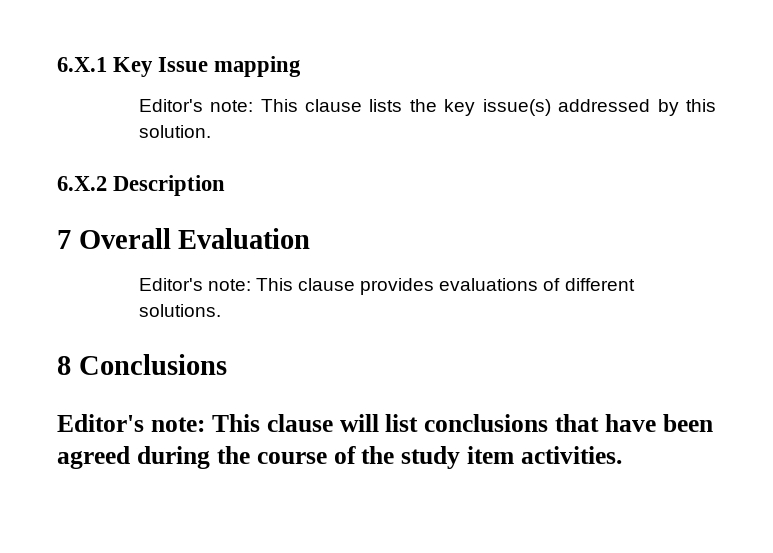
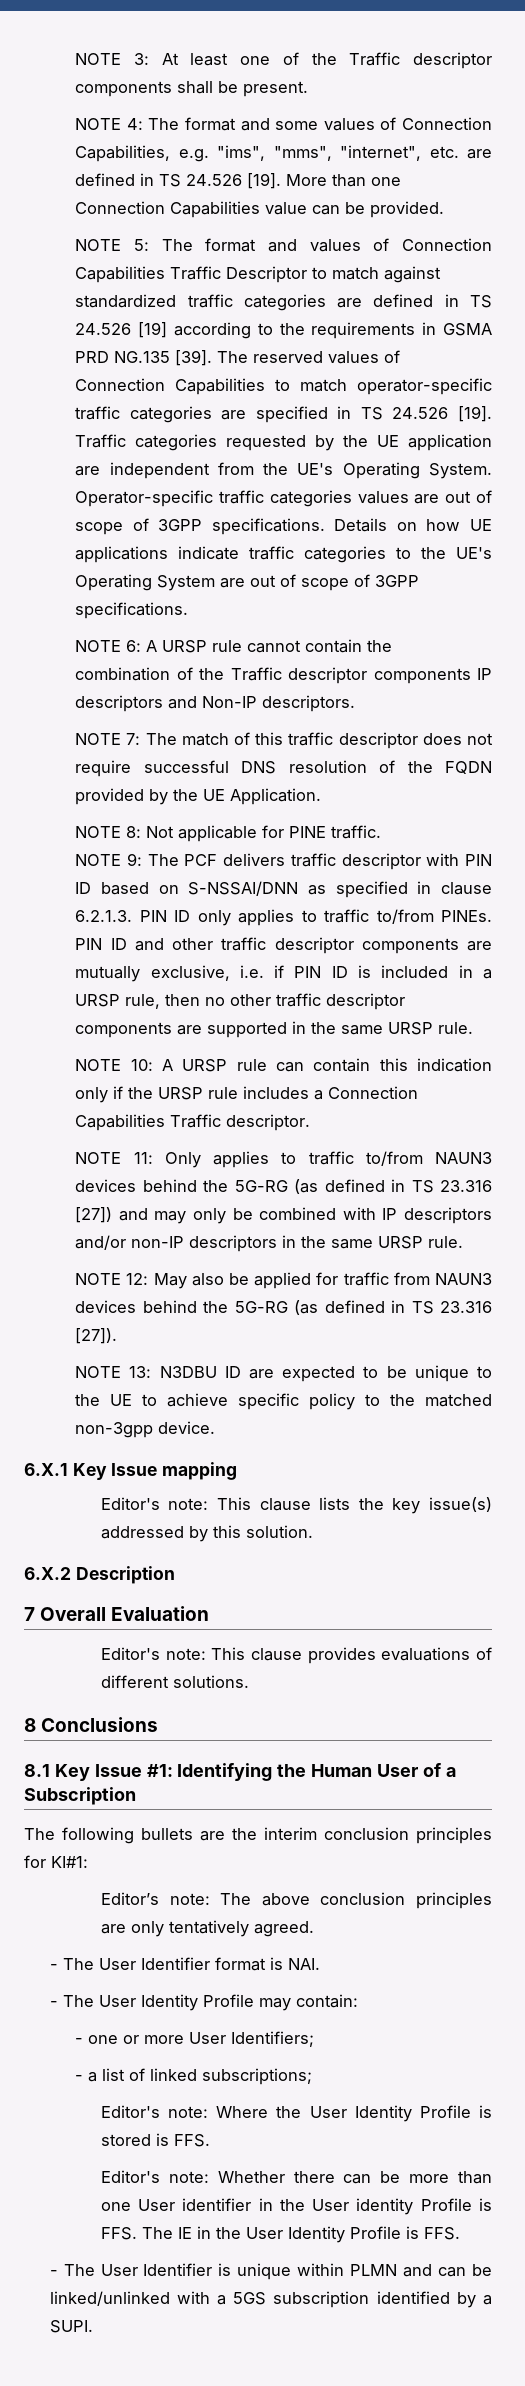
+ NOTE 3: At least one of the Traffic descriptor components shall be present.
+ NOTE 4: The format and some values of Connection Capabilities, e.g. "ims", "mms", "internet", etc. are defined in TS 24.526 [19]. More than one Connection Capabilities value can be provided.
+ NOTE 5: The format and values of Connection Capabilities Traffic Descriptor to match against standardized traffic categories are defined in TS 24.526 [19] according to the requirements in GSMA PRD NG.135 [39]. The reserved values of Connection Capabilities to match operator-specific traffic categories are specified in TS 24.526 [19]. Traffic categories requested by the UE application are independent from the UE's Operating System. Operator-specific traffic categories values are out of scope of 3GPP specifications. Details on how UE applications indicate traffic categories to the UE's Operating System are out of scope of 3GPP specifications.
+ NOTE 6: A URSP rule cannot contain the combination of the Traffic descriptor components IP descriptors and Non-IP descriptors.
+ NOTE 7: The match of this traffic descriptor does not require successful DNS resolution of the FQDN provided by the UE Application.
+ NOTE 8: Not applicable for PINE traffic.
+ NOTE 9: The PCF delivers traffic descriptor with PIN ID based on S-NSSAI/DNN as specified in clause 6.2.1.3. PIN ID only applies to traffic to/from PINEs. PIN ID and other traffic descriptor components are mutually exclusive, i.e. if PIN ID is included in a URSP rule, then no other traffic descriptor components are supported in the same URSP rule.
+ NOTE 10: A URSP rule can contain this indication only if the URSP rule includes a Connection Capabilities Traffic descriptor.
+ NOTE 11: Only applies to traffic to/from NAUN3 devices behind the 5G-RG (as defined in TS 23.316 [27]) and may only be combined with IP descriptors and/or non-IP descriptors in the same URSP rule.
+ NOTE 12: May also be applied for traffic from NAUN3 devices behind the 5G-RG (as defined in TS 23.316 [27]).
+ NOTE 13: N3DBU ID are expected to be unique to the UE to achieve specific policy to the matched non-3gpp device.
- Editor's note: This clause will list conclusions that have been agreed during the course of the study item activities.
+ 8.1 Key Issue #1: Identifying the Human User of a Subscription
+ The following bullets are the interim conclusion principles for KI#1:
+ Editor’s note: The above conclusion principles are only tentatively agreed.
+ - The User Identifier format is NAI.
+ - The User Identity Profile may contain:
+ - one or more User Identifiers;
+ - a list of linked subscriptions;
+ Editor's note: Where the User Identity Profile is stored is FFS.
+ Editor's note: Whether there can be more than one User identifier in the User identity Profile is FFS. The IE in the User Identity Profile is FFS.
+ - The User Identifier is unique within PLMN and can be linked/unlinked with a 5GS subscription identified by a SUPI.

